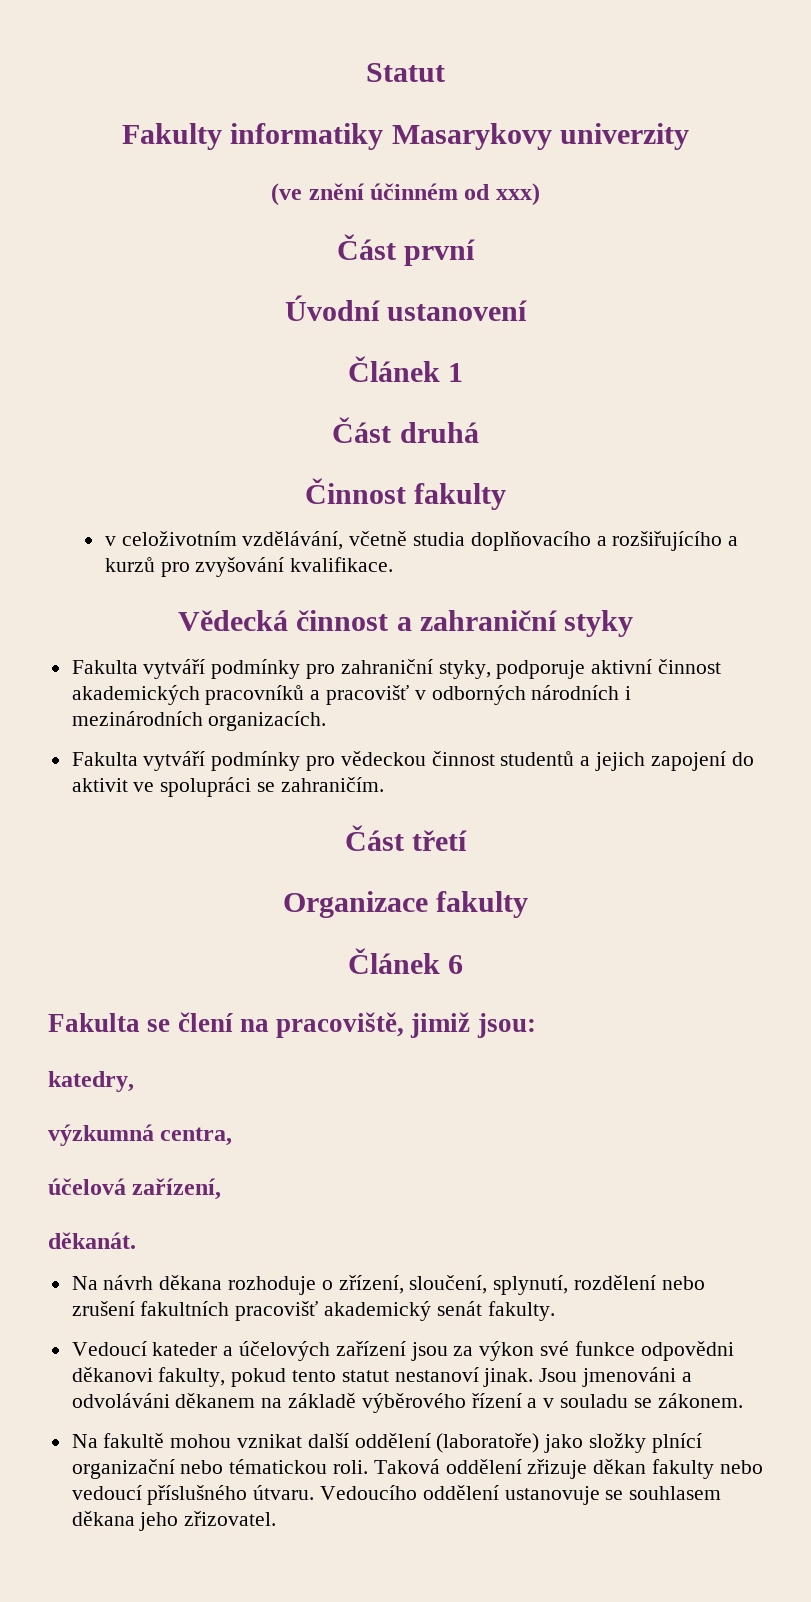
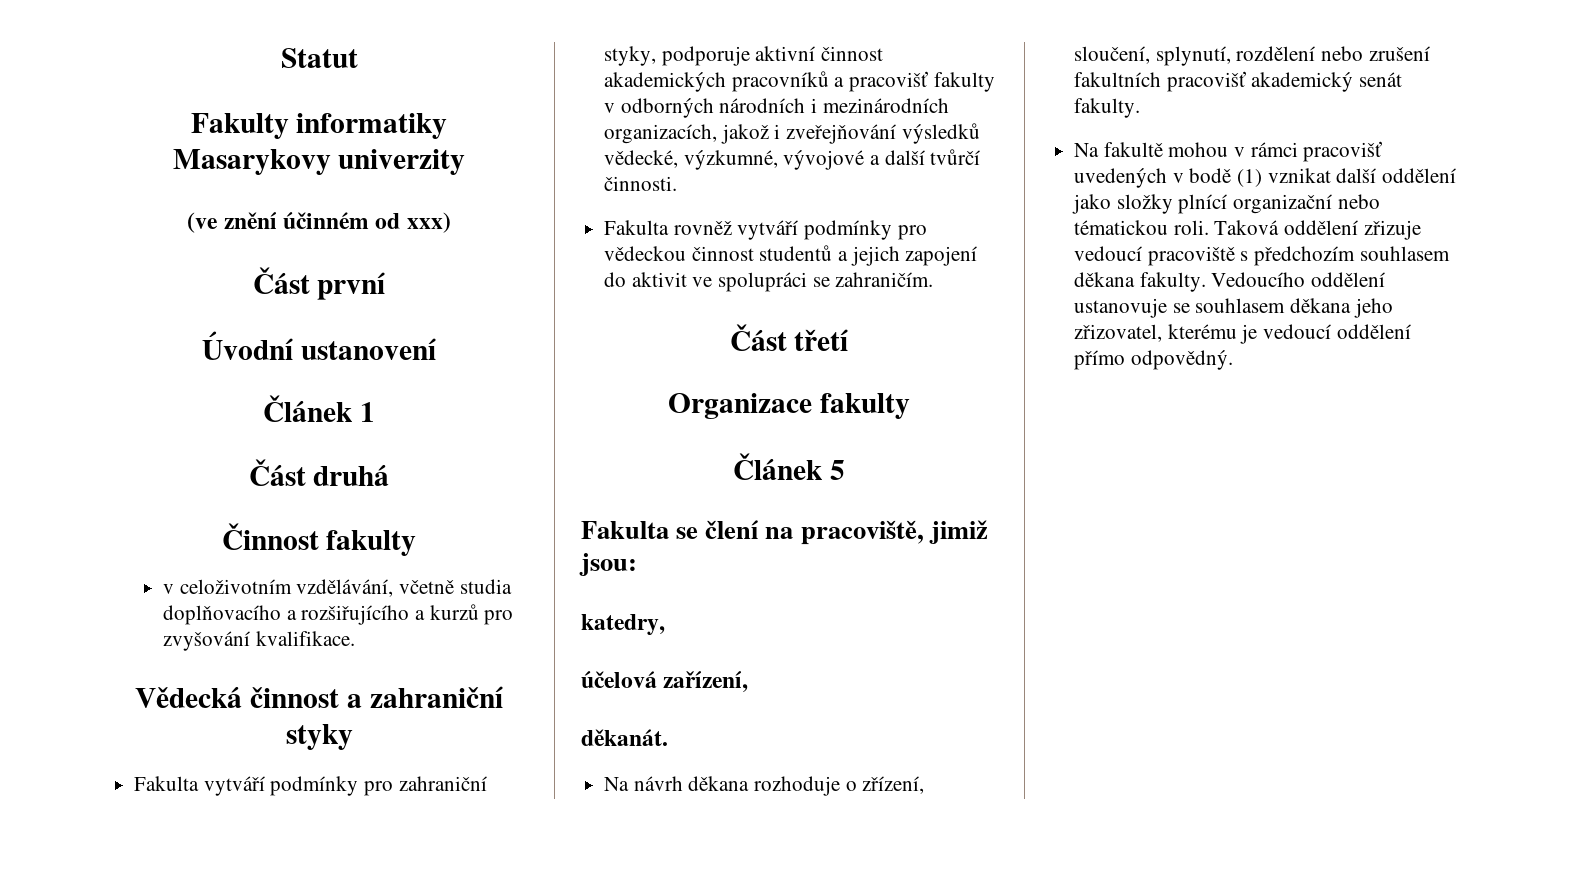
- Fakulta vytváří podmínky pro zahraniční styky, podporuje aktivní činnost akademických pracovníků a pracovišť v odborných národních i mezinárodních organizacích.
- Fakulta vytváří podmínky pro vědeckou činnost studentů a jejich zapojení do aktivit ve spolupráci se zahraničím.
+ Fakulta vytváří podmínky pro zahraniční styky, podporuje aktivní činnost akademických pracovníků a pracovišť fakulty v odborných národních i mezinárodních organizacích, jakož i zveřejňování výsledků vědecké, výzkumné, vývojové a další tvůrčí činnosti.
+ Fakulta rovněž vytváří podmínky pro vědeckou činnost studentů a jejich zapojení do aktivit ve spolupráci se zahraničím.
- Článek 6
+ Článek 5
- výzkumná centra,
- Vedoucí kateder a účelových zařízení jsou za výkon své funkce odpovědni děkanovi fakulty, pokud tento statut nestanoví jinak. Jsou jmenováni a odvoláváni děkanem na základě výběrového řízení a v souladu se zákonem.
- Na fakultě mohou vznikat další oddělení (laboratoře) jako složky plnící organizační nebo tématickou roli.
+ Na fakultě mohou v rámci pracovišť uvedených v bodě (1) vznikat další oddělení jako složky plnící organizační nebo tématickou roli.
- Taková oddělení zřizuje děkan fakulty nebo vedoucí příslušného útvaru.
+ Taková oddělení zřizuje vedoucí pracoviště s předchozím souhlasem děkana fakulty.
- Vedoucího oddělení ustanovuje se souhlasem děkana jeho zřizovatel.
+ Vedoucího oddělení ustanovuje se souhlasem děkana jeho zřizovatel, kterému je vedoucí oddělení přímo odpovědný.

